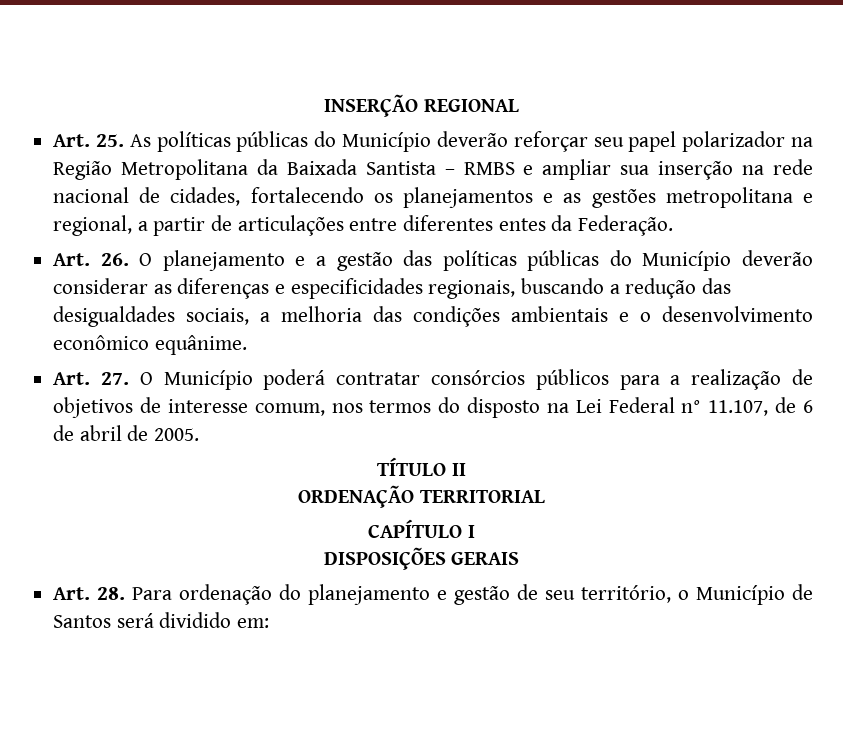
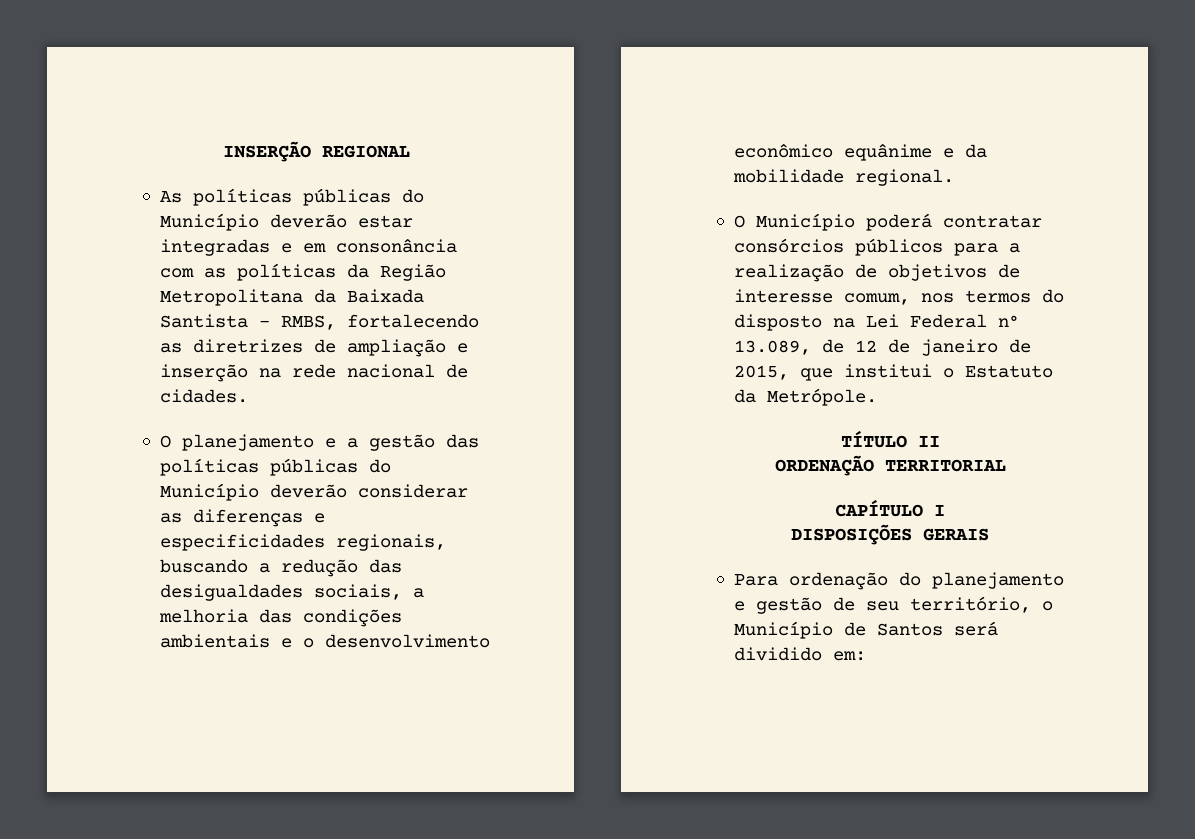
- Art. 25. As políticas públicas do Município deverão reforçar seu papel polarizador na Região Metropolitana da Baixada Santista – RMBS e ampliar sua inserção na rede nacional de cidades, fortalecendo os planejamentos e as gestões metropolitana e regional, a partir de articulações entre diferentes entes da Federação.
- Art. 26. O planejamento e a gestão das políticas públicas do Município deverão considerar as diferenças e especificidades regionais, buscando a redução das desigualdades sociais, a melhoria das condições ambientais e o desenvolvimento econômico equânime.
- Art. 27. O Município poderá contratar consórcios públicos para a realização de objetivos de interesse comum, nos termos do disposto na Lei Federal n° 11.107, de 6 de abril de 2005.
+ As políticas públicas do Município deverão estar integradas e em consonância com as políticas da Região Metropolitana da Baixada Santista – RMBS, fortalecendo as diretrizes de ampliação e inserção na rede nacional de cidades.
+ O planejamento e a gestão das políticas públicas do Município deverão considerar as diferenças e especificidades regionais, buscando a redução das desigualdades sociais, a melhoria das condições ambientais e o desenvolvimento econômico equânime e da mobilidade regional.
+ O Município poderá contratar consórcios públicos para a realização de objetivos de interesse comum, nos termos do disposto na Lei Federal n° 13.089, de 12 de janeiro de 2015, que institui o Estatuto da Metrópole.
- Art. 28. Para ordenação do planejamento e gestão de seu território, o Município de Santos será dividido em:
+ Para ordenação do planejamento e gestão de seu território, o Município de Santos será dividido em:

